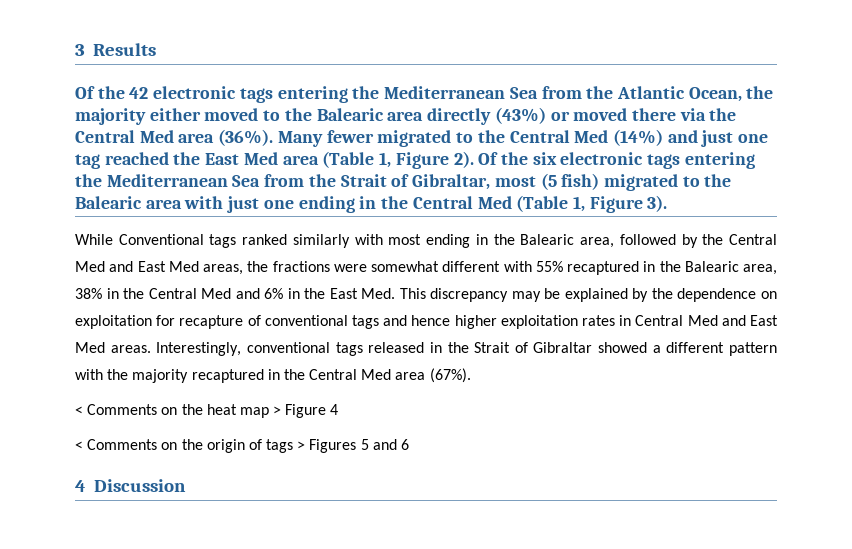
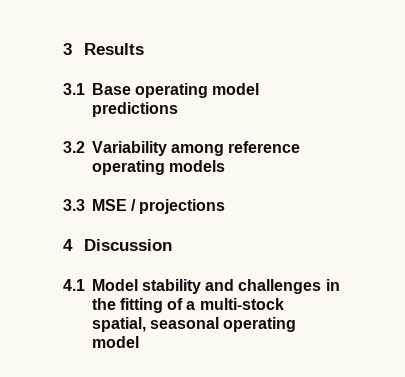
- Of the 42 electronic tags entering the Mediterranean Sea from the Atlantic Ocean, the majority either moved to the Balearic area directly (43%) or moved there via the Central Med area (36%). Many fewer migrated to the Central Med (14%) and just one tag reached the East Med area (Table 1, Figure 2). Of the six electronic tags entering the Mediterranean Sea from the Strait of Gibraltar, most (5 fish) migrated to the Balearic area with just one ending in the Central Med (Table 1, Figure 3).
- While Conventional tags ranked similarly with most ending in the Balearic area, followed by the Central Med and East Med areas, the fractions were somewhat different with 55% recaptured in the Balearic area, 38% in the Central Med and 6% in the East Med. This discrepancy may be explained by the dependence on exploitation for recapture of conventional tags and hence higher exploitation rates in Central Med and East Med areas. Interestingly, conventional tags released in the Strait of Gibraltar showed a different pattern with the majority recaptured in the Central Med area (67%).
- < Comments on the heat map > Figure 4
- < Comments on the origin of tags > Figures 5 and 6
+ 3.1 Base operating model predictions
+ 3.2 Variability among reference operating models
+ 3.3 MSE / projections
  4 Discussion
+ 4.1 Model stability and challenges in the fitting of a multi-stock spatial, seasonal operating model

